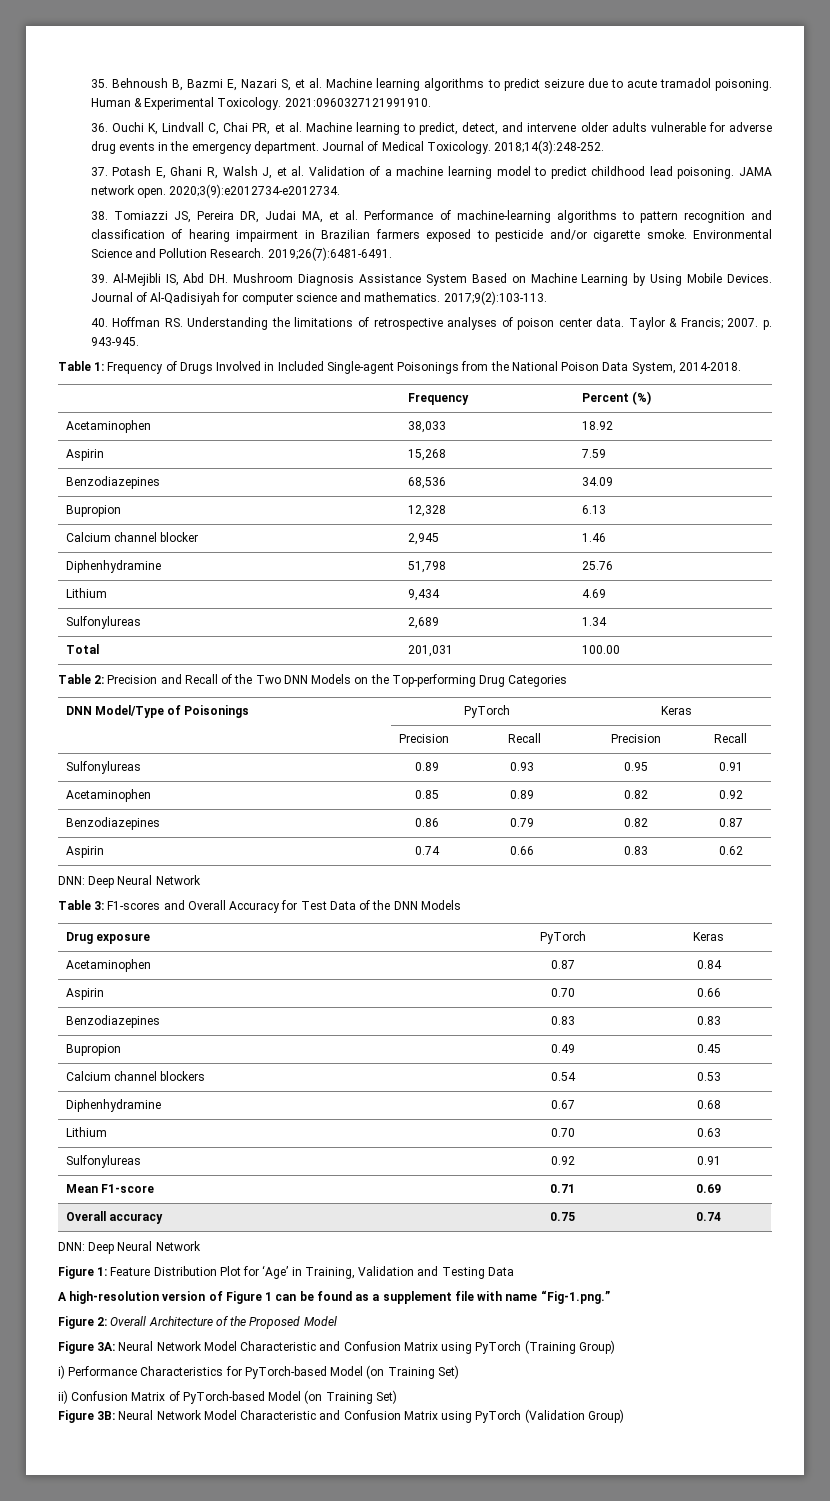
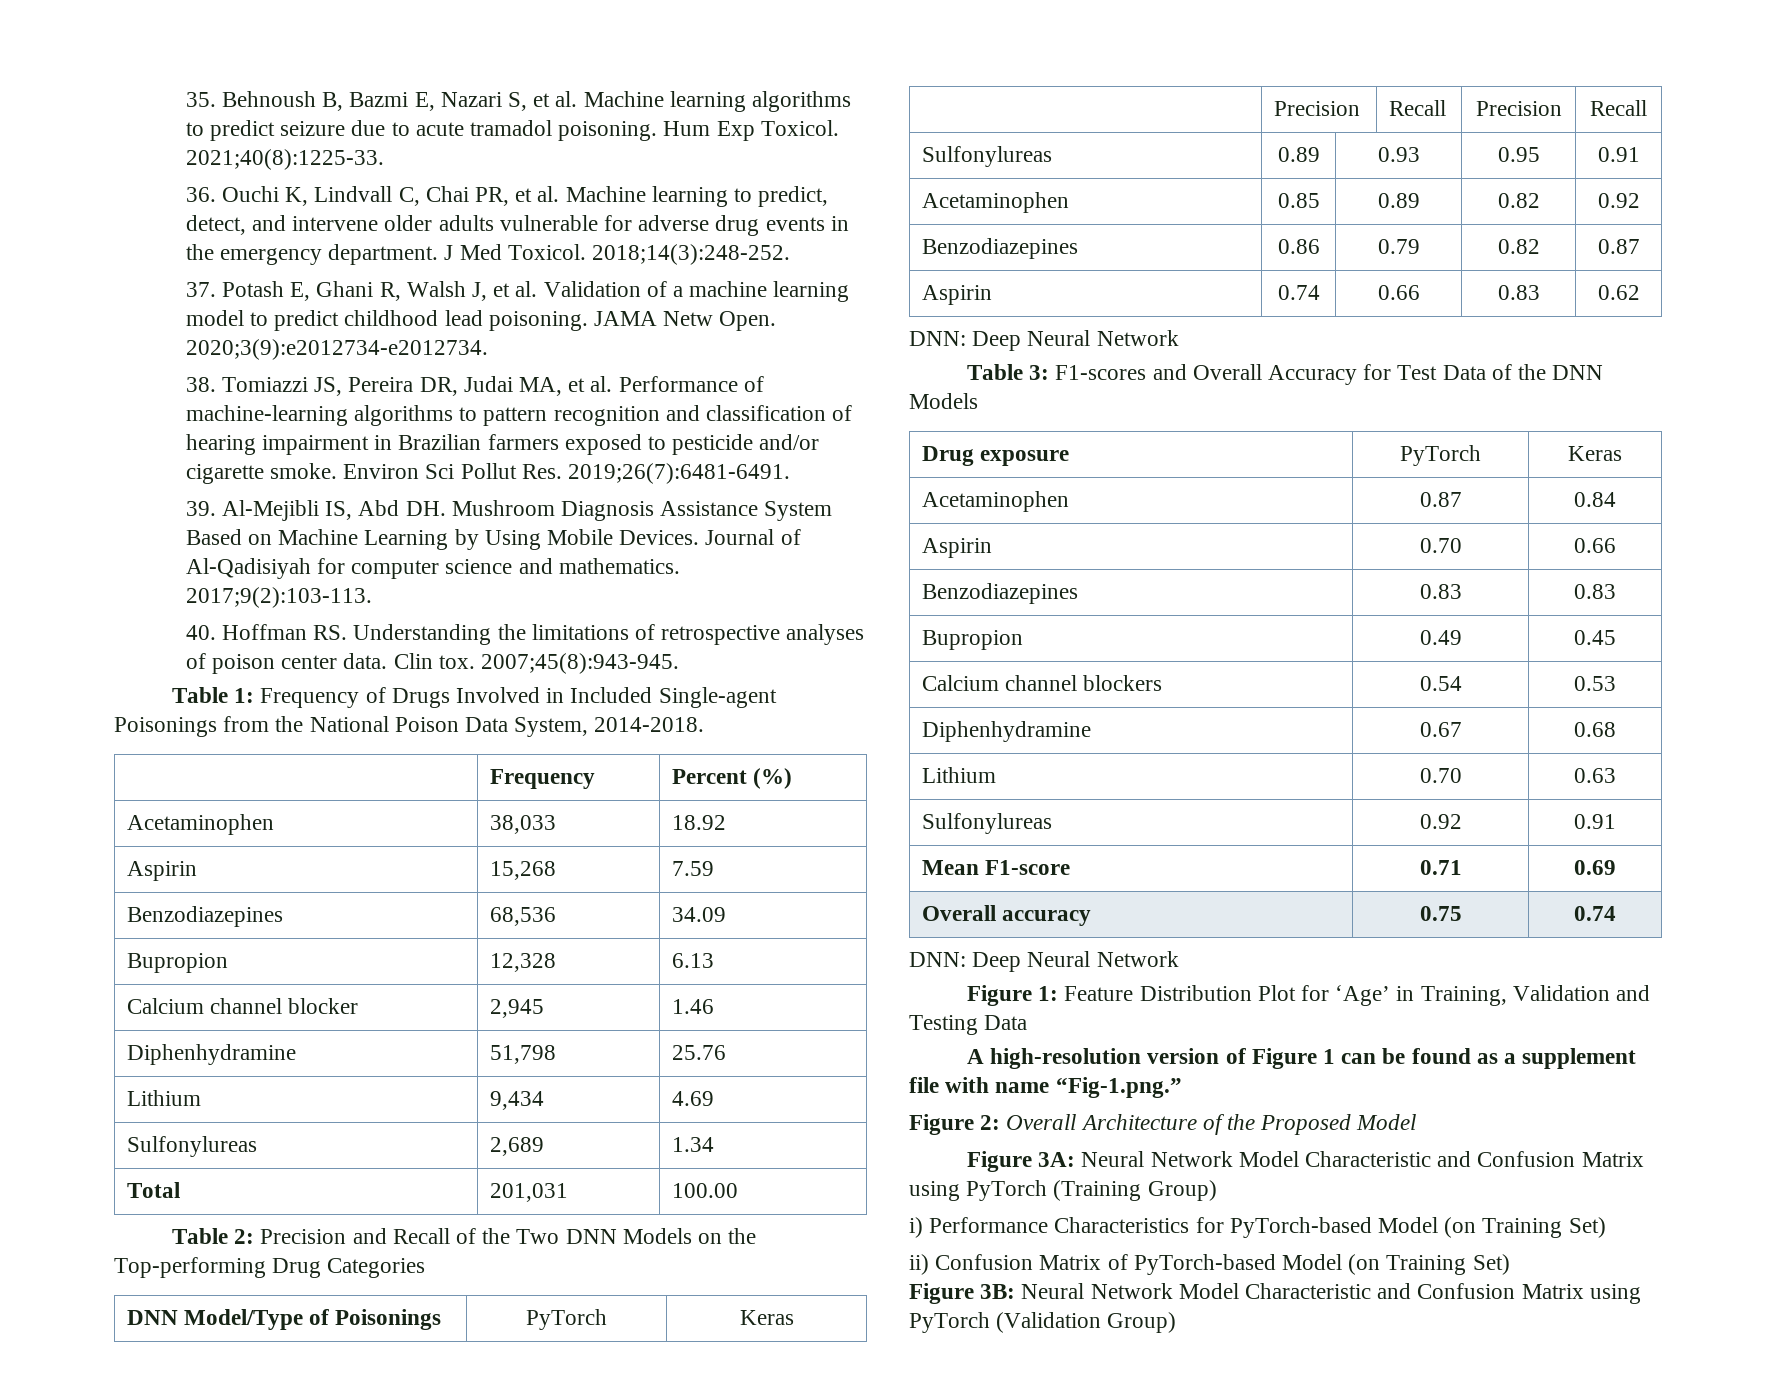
- Human & Experimental Toxicology. 2021:0960327121991910.
+ Hum Exp Toxicol. 2021;40(8):1225-33.
- Journal of Medical Toxicology.
+ J Med Toxicol.
- JAMA network open.
+ JAMA Netw Open.
- Environmental Science and Pollution Research. 2019;26(7):6481-6491.
+ Environ Sci Pollut Res. 2019;26(7):6481-6491.
- Taylor & Francis; 2007. p. 943-945.
+ Clin tox. 2007;45(8):943-945.

